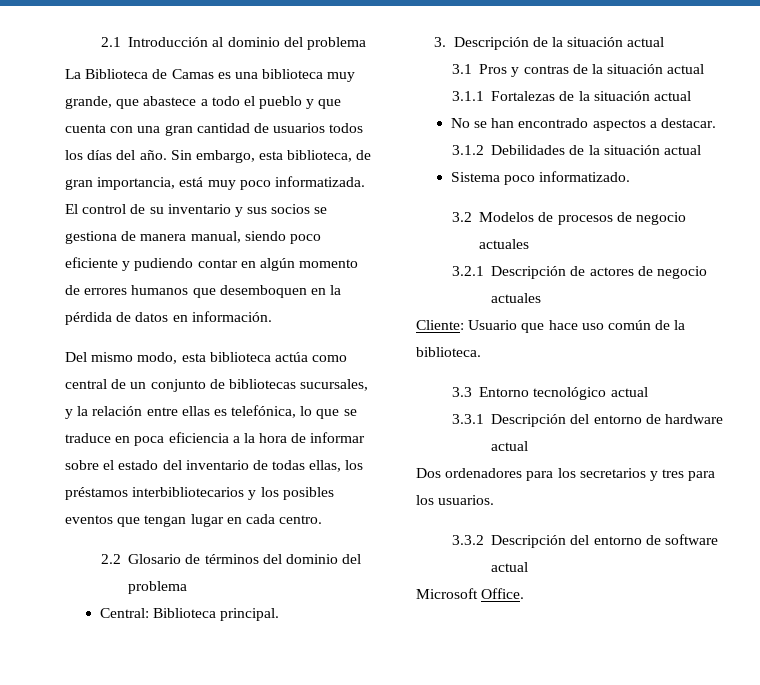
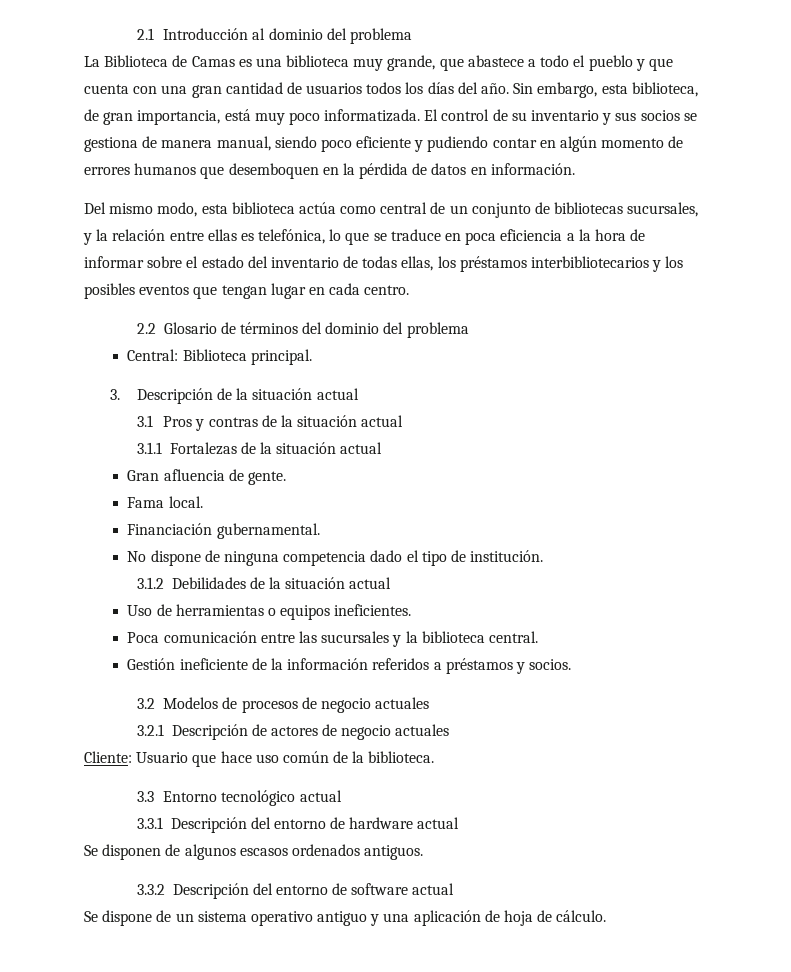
- No se han encontrado aspectos a destacar.
+ Gran afluencia de gente.
+ Fama local.
+ Financiación gubernamental.
+ No dispone de ninguna competencia dado el tipo de institución.
- Sistema poco informatizado.
+ Uso de herramientas o equipos ineficientes.
+ Poca comunicación entre las sucursales y la biblioteca central.
+ Gestión ineficiente de la información referidos a préstamos y socios.
- Dos ordenadores para los secretarios y tres para los usuarios.
+ Se disponen de algunos escasos ordenados antiguos.
- Microsoft Office.
+ Se dispone de un sistema operativo antiguo y una aplicación de hoja de cálculo.

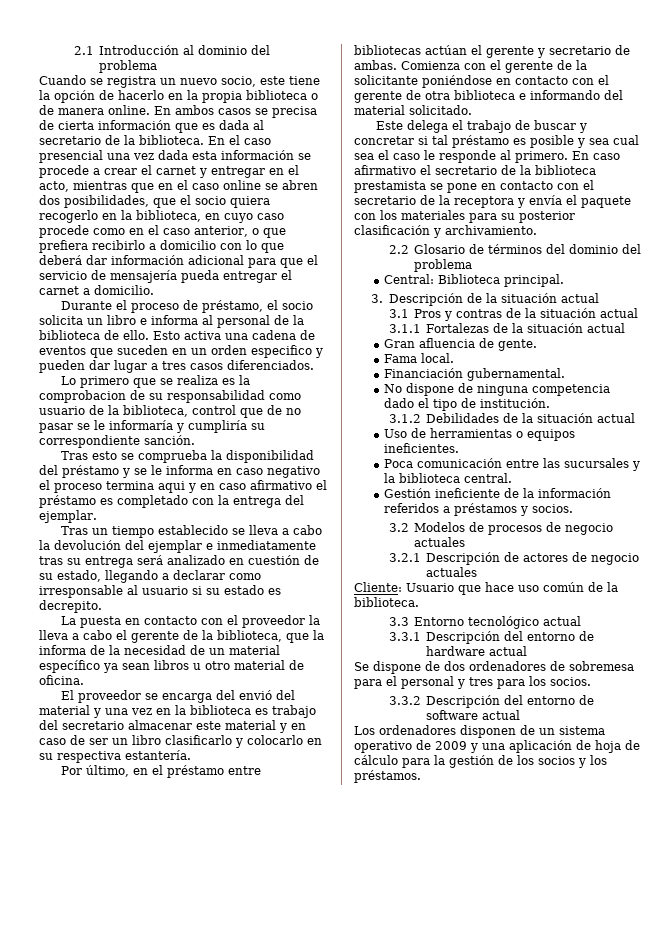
- La Biblioteca de Camas es una biblioteca muy grande, que abastece a todo el pueblo y que cuenta con una gran cantidad de usuarios todos los días del año. Sin embargo, esta biblioteca, de gran importancia, está muy poco informatizada. El control de su inventario y sus socios se gestiona de manera manual, siendo poco eficiente y pudiendo contar en algún momento de errores humanos que desemboquen en la pérdida de datos en información.
- Del mismo modo, esta biblioteca actúa como central de un conjunto de bibliotecas sucursales, y la relación entre ellas es telefónica, lo que se traduce en poca eficiencia a la hora de informar sobre el estado del inventario de todas ellas, los préstamos interbibliotecarios y los posibles eventos que tengan lugar en cada centro.
+ Cuando se registra un nuevo socio, este tiene la opción de hacerlo en la propia biblioteca o de manera online. En ambos casos se precisa de cierta información que es dada al secretario de la biblioteca. En el caso presencial una vez dada esta información se procede a crear el carnet y entregar en el acto, mientras que en el caso online se abren dos posibilidades, que el socio quiera recogerlo en la biblioteca, en cuyo caso procede como en el caso anterior, o que prefiera recibirlo a domicilio con lo que deberá dar información adicional para que el servicio de mensajería pueda entregar el carnet a domicilio.
+ Durante el proceso de préstamo, el socio solicita un libro e informa al personal de la biblioteca de ello. Esto activa una cadena de eventos que suceden en un orden especifico y pueden dar lugar a tres casos diferenciados.
+ Lo primero que se realiza es la comprobacion de su responsabilidad como usuario de la biblioteca, control que de no pasar se le informaría y cumpliría su correspondiente sanción.
+ Tras esto se comprueba la disponibilidad del préstamo y se le informa en caso negativo el proceso termina aqui y en caso afirmativo el préstamo es completado con la entrega del ejemplar.
+ Tras un tiempo establecido se lleva a cabo la devolución del ejemplar e inmediatamente tras su entrega será analizado en cuestión de su estado, llegando a declarar como irresponsable al usuario si su estado es decrepito.
+ La puesta en contacto con el proveedor la lleva a cabo el gerente de la biblioteca, que la informa de la necesidad de un material específico ya sean libros u otro material de oficina.
+ El proveedor se encarga del envió del material y una vez en la biblioteca es trabajo del secretario almacenar este material y en caso de ser un libro clasificarlo y colocarlo en su respectiva estantería.
+ Por último, en el préstamo entre bibliotecas actúan el gerente y secretario de ambas. Comienza con el gerente de la solicitante poniéndose en contacto con el gerente de otra biblioteca e informando del material solicitado.
+ Este delega el trabajo de buscar y concretar si tal préstamo es posible y sea cual sea el caso le responde al primero. En caso afirmativo el secretario de la biblioteca prestamista se pone en contacto con el secretario de la receptora y envía el paquete con los materiales para su posterior clasificación y archivamiento.
- Se disponen de algunos escasos ordenados antiguos.
+ Se dispone de dos ordenadores de sobremesa para el personal y tres para los socios.
- Se dispone de un sistema operativo antiguo y una aplicación de hoja de cálculo.
+ Los ordenadores disponen de un sistema operativo de 2009 y una aplicación de hoja de cálculo para la gestión de los socios y los préstamos.

